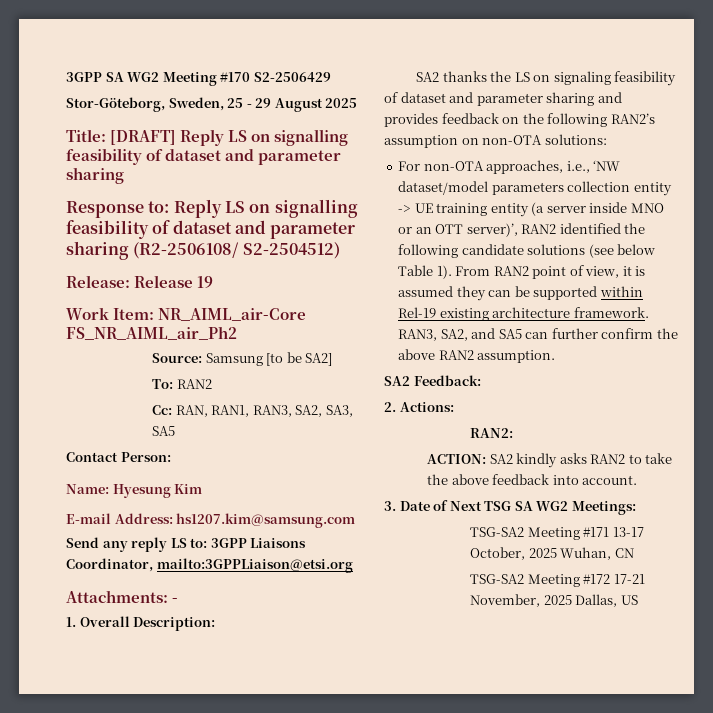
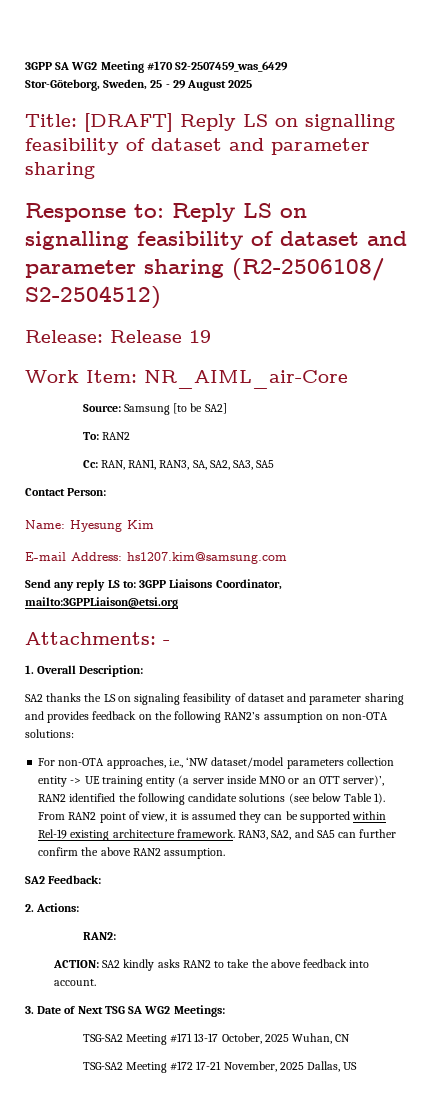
- 3GPP SA WG2 Meeting #170 S2-2506429
+ 3GPP SA WG2 Meeting #170 S2-2507459_was_6429
- Work Item: NR_AIML_air-Core FS_NR_AIML_air_Ph2
+ Work Item: NR_AIML_air-Core
- Cc: RAN, RAN1, RAN3, SA2, SA3, SA5
+ Cc: RAN, RAN1, RAN3, SA, SA2, SA3, SA5

